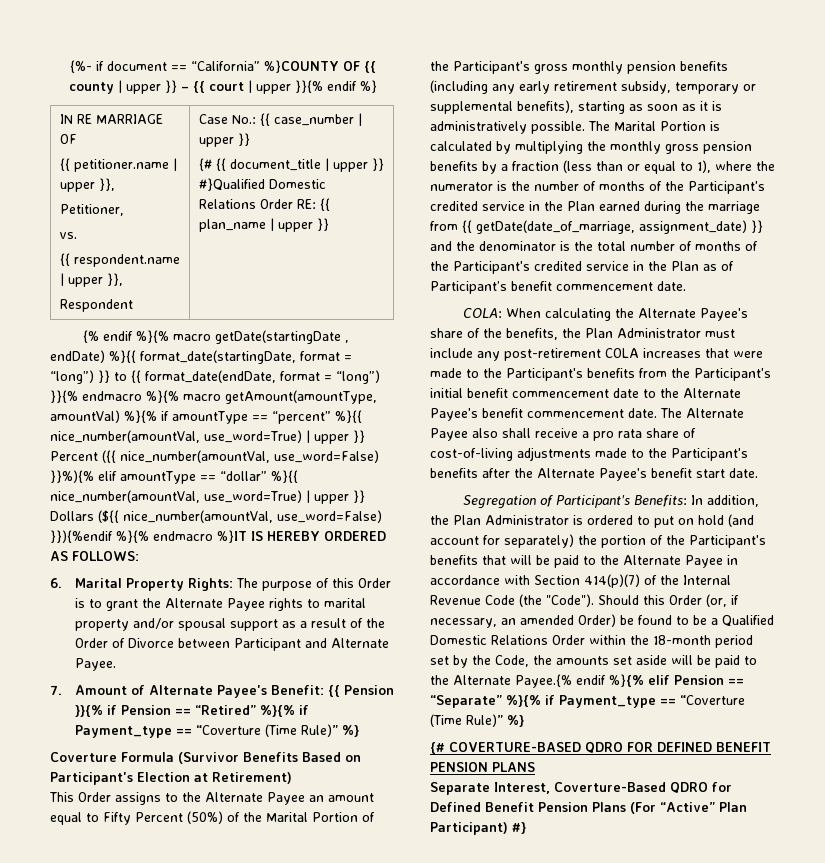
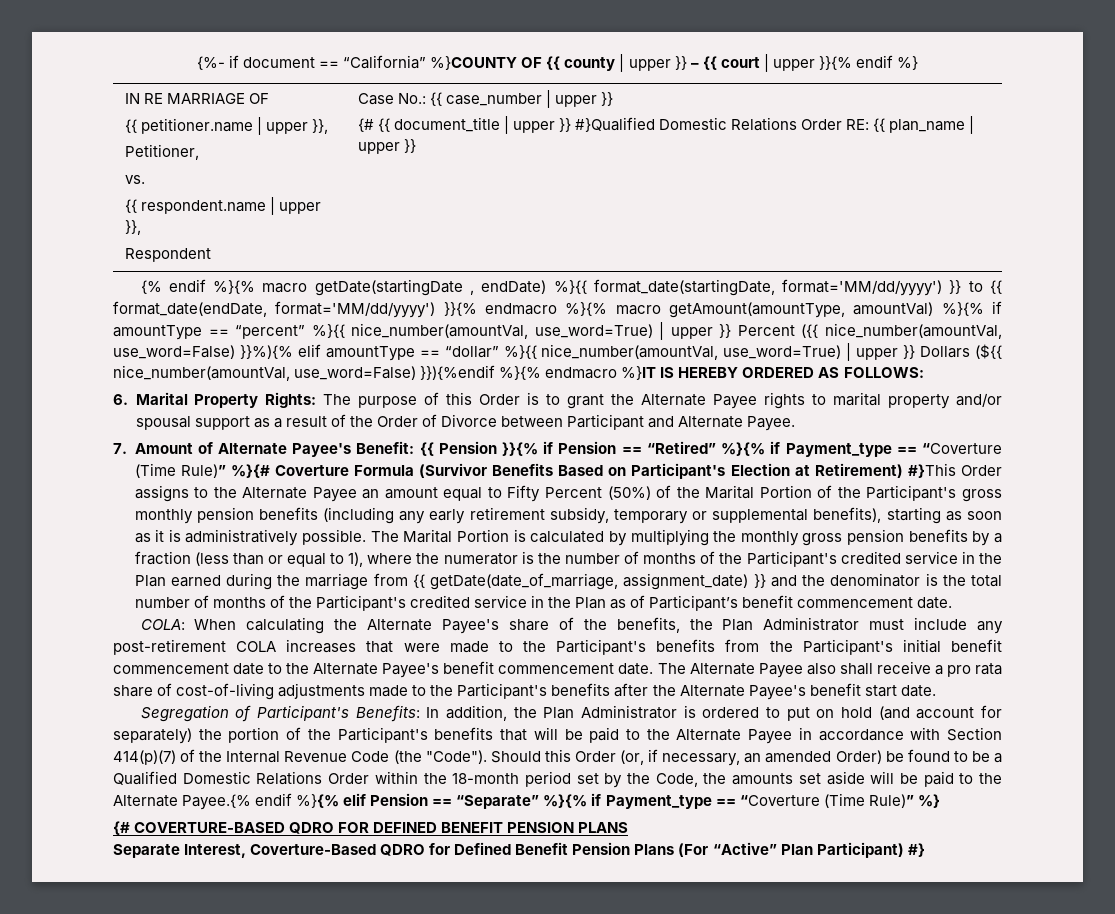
- {% endif %}{% macro getDate(startingDate , endDate) %}{{ format_date(startingDate, format = “long”) }} to {{ format_date(endDate, format = “long”) }}{% endmacro %}{% macro getAmount(amountType, amountVal) %}{% if amountType == “percent” %}{{ nice_number(amountVal, use_word=True) | upper }} Percent ({{ nice_number(amountVal, use_word=False) }}%){% elif amountType == “dollar” %}{{ nice_number(amountVal, use_word=True) | upper }} Dollars (${{ nice_number(amountVal, use_word=False) }}){%endif %}{% endmacro %}IT IS HEREBY ORDERED AS FOLLOWS:
+ {% endif %}{% macro getDate(startingDate , endDate) %}{{ format_date(startingDate, format='MM/dd/yyyy') }} to {{ format_date(endDate, format='MM/dd/yyyy') }}{% endmacro %}{% macro getAmount(amountType, amountVal) %}{% if amountType == “percent” %}{{ nice_number(amountVal, use_word=True) | upper }} Percent ({{ nice_number(amountVal, use_word=False) }}%){% elif amountType == “dollar” %}{{ nice_number(amountVal, use_word=True) | upper }} Dollars (${{ nice_number(amountVal, use_word=False) }}){%endif %}{% endmacro %}IT IS HEREBY ORDERED AS FOLLOWS:
- {{ Pension }}{% if Pension == “Retired” %}{% if Payment_type == “Coverture (Time Rule)” %}
- Coverture Formula (Survivor Benefits Based on Participant's Election at Retirement)
- This Order assigns to the Alternate Payee an amount equal to Fifty Percent (50%) of the Marital Portion of the Participant's gross monthly pension benefits (including any early retirement subsidy, temporary or supplemental benefits), starting as soon as it is administratively possible.
+ {{ Pension }}{% if Pension == “Retired” %}{% if Payment_type == “Coverture (Time Rule)” %}{# Coverture Formula (Survivor Benefits Based on Participant's Election at Retirement) #}This Order assigns to the Alternate Payee an amount equal to Fifty Percent (50%) of the Marital Portion of the Participant's gross monthly pension benefits (including any early retirement subsidy, temporary or supplemental benefits), starting as soon as it is administratively possible.

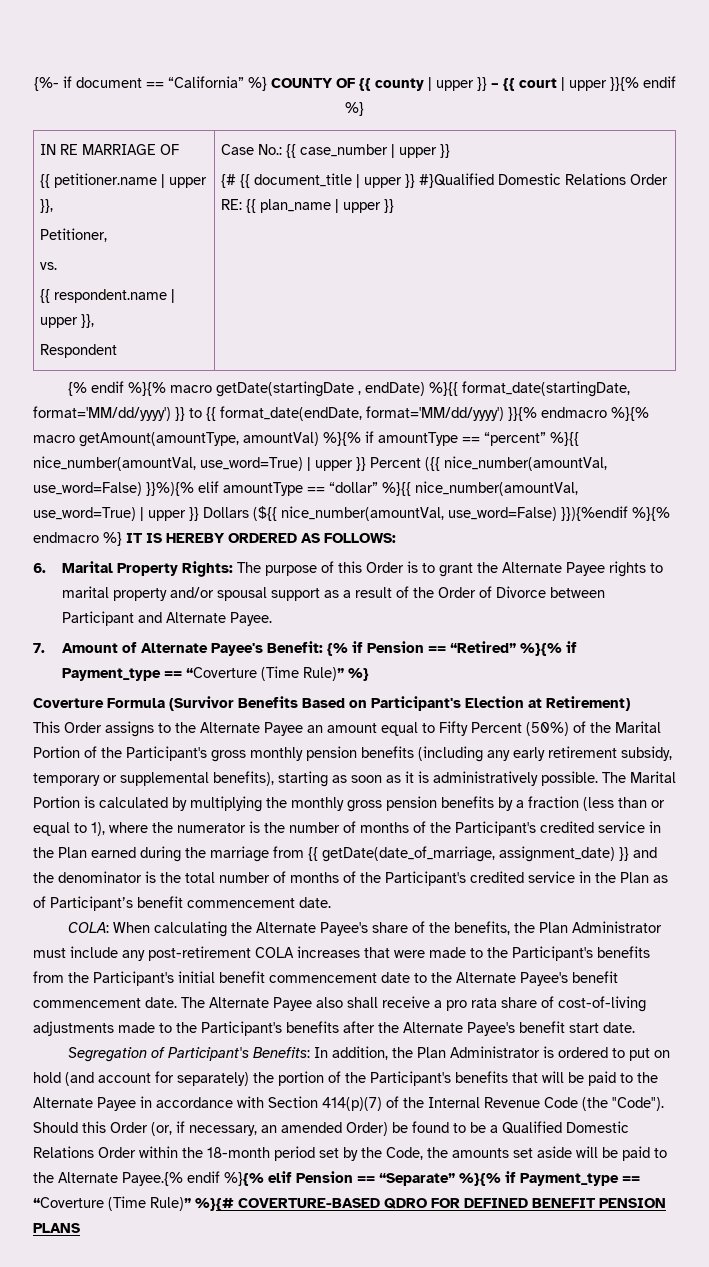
- {%- if document == “California” %}COUNTY OF {{ county | upper }} – {{ court | upper }}{% endif %}
+ {%- if document == “California” %} COUNTY OF {{ county | upper }} – {{ court | upper }}{% endif %}
- {% endif %}{% macro getDate(startingDate , endDate) %}{{ format_date(startingDate, format='MM/dd/yyyy') }} to {{ format_date(endDate, format='MM/dd/yyyy') }}{% endmacro %}{% macro getAmount(amountType, amountVal) %}{% if amountType == “percent” %}{{ nice_number(amountVal, use_word=True) | upper }} Percent ({{ nice_number(amountVal, use_word=False) }}%){% elif amountType == “dollar” %}{{ nice_number(amountVal, use_word=True) | upper }} Dollars (${{ nice_number(amountVal, use_word=False) }}){%endif %}{% endmacro %}IT IS HEREBY ORDERED AS FOLLOWS:
+ {% endif %}{% macro getDate(startingDate , endDate) %}{{ format_date(startingDate, format='MM/dd/yyyy') }} to {{ format_date(endDate, format='MM/dd/yyyy') }}{% endmacro %}{% macro getAmount(amountType, amountVal) %}{% if amountType == “percent” %}{{ nice_number(amountVal, use_word=True) | upper }} Percent ({{ nice_number(amountVal, use_word=False) }}%){% elif amountType == “dollar” %}{{ nice_number(amountVal, use_word=True) | upper }} Dollars (${{ nice_number(amountVal, use_word=False) }}){%endif %}{% endmacro %} IT IS HEREBY ORDERED AS FOLLOWS:
- {{ Pension }}{% if Pension == “Retired” %}{% if Payment_type == “Coverture (Time Rule)” %}{# Coverture Formula (Survivor Benefits Based on Participant's Election at Retirement) #}This Order assigns to the Alternate Payee an amount equal to Fifty Percent (50%) of the Marital Portion of the Participant's gross monthly pension benefits (including any early retirement subsidy, temporary or supplemental benefits), starting as soon as it is administratively possible.
+ {% if Pension == “Retired” %}{% if Payment_type == “Coverture (Time Rule)” %}
+ Coverture Formula (Survivor Benefits Based on Participant's Election at Retirement)
+ This Order assigns to the Alternate Payee an amount equal to Fifty Percent (50%) of the Marital Portion of the Participant's gross monthly pension benefits (including any early retirement subsidy, temporary or supplemental benefits), starting as soon as it is administratively possible.
- Should this Order (or, if necessary, an amended Order) be found to be a Qualified Domestic Relations Order within the 18-month period set by the Code, the amounts set aside will be paid to the Alternate Payee.{% endif %}{% elif Pension == “Separate” %}{% if Payment_type == “Coverture (Time Rule)” %}
- {# COVERTURE-BASED QDRO FOR DEFINED BENEFIT PENSION PLANS
+ Should this Order (or, if necessary, an amended Order) be found to be a Qualified Domestic Relations Order within the 18-month period set by the Code, the amounts set aside will be paid to the Alternate Payee.{% endif %}{% elif Pension == “Separate” %}{% if Payment_type == “Coverture (Time Rule)” %}{# COVERTURE-BASED QDRO FOR DEFINED BENEFIT PENSION PLANS
- Separate Interest, Coverture-Based QDRO for Defined Benefit Pension Plans (For “Active” Plan Participant) #}

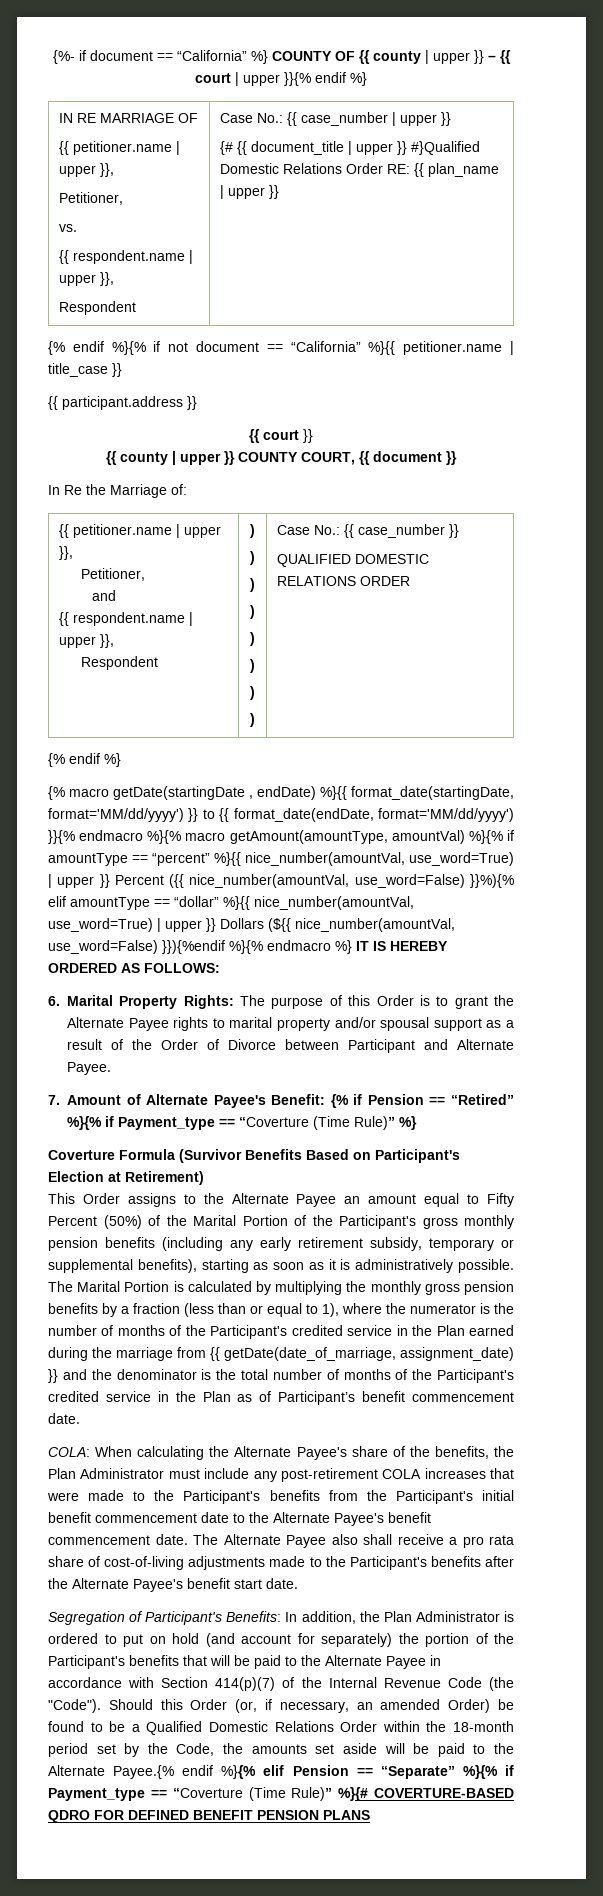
- {% endif %}{% macro getDate(startingDate , endDate) %}{{ format_date(startingDate, format='MM/dd/yyyy') }} to {{ format_date(endDate, format='MM/dd/yyyy') }}{% endmacro %}{% macro getAmount(amountType, amountVal) %}{% if amountType == “percent” %}{{ nice_number(amountVal, use_word=True) | upper }} Percent ({{ nice_number(amountVal, use_word=False) }}%){% elif amountType == “dollar” %}{{ nice_number(amountVal, use_word=True) | upper }} Dollars (${{ nice_number(amountVal, use_word=False) }}){%endif %}{% endmacro %} IT IS HEREBY ORDERED AS FOLLOWS:
+ {% endif %}{% if not document == “California” %}{{ petitioner.name | title_case }}
+ {{ participant.address }}
+ {{ court }}
+ {{ county | upper }} COUNTY COURT, {{ document }}
+ In Re the Marriage of:
+ {{ petitioner.name | upper }},
+ Petitioner,
+ and
+ {{ respondent.name | upper }},
+ Respondent | )
+ )
+ )
+ )
+ )
+ )
+ )
+ ) | Case No.: {{ case_number }}
+ QUALIFIED DOMESTIC RELATIONS ORDER
+ {% endif %}
+ {% macro getDate(startingDate , endDate) %}{{ format_date(startingDate, format='MM/dd/yyyy') }} to {{ format_date(endDate, format='MM/dd/yyyy') }}{% endmacro %}{% macro getAmount(amountType, amountVal) %}{% if amountType == “percent” %}{{ nice_number(amountVal, use_word=True) | upper }} Percent ({{ nice_number(amountVal, use_word=False) }}%){% elif amountType == “dollar” %}{{ nice_number(amountVal, use_word=True) | upper }} Dollars (${{ nice_number(amountVal, use_word=False) }}){%endif %}{% endmacro %} IT IS HEREBY ORDERED AS FOLLOWS:

